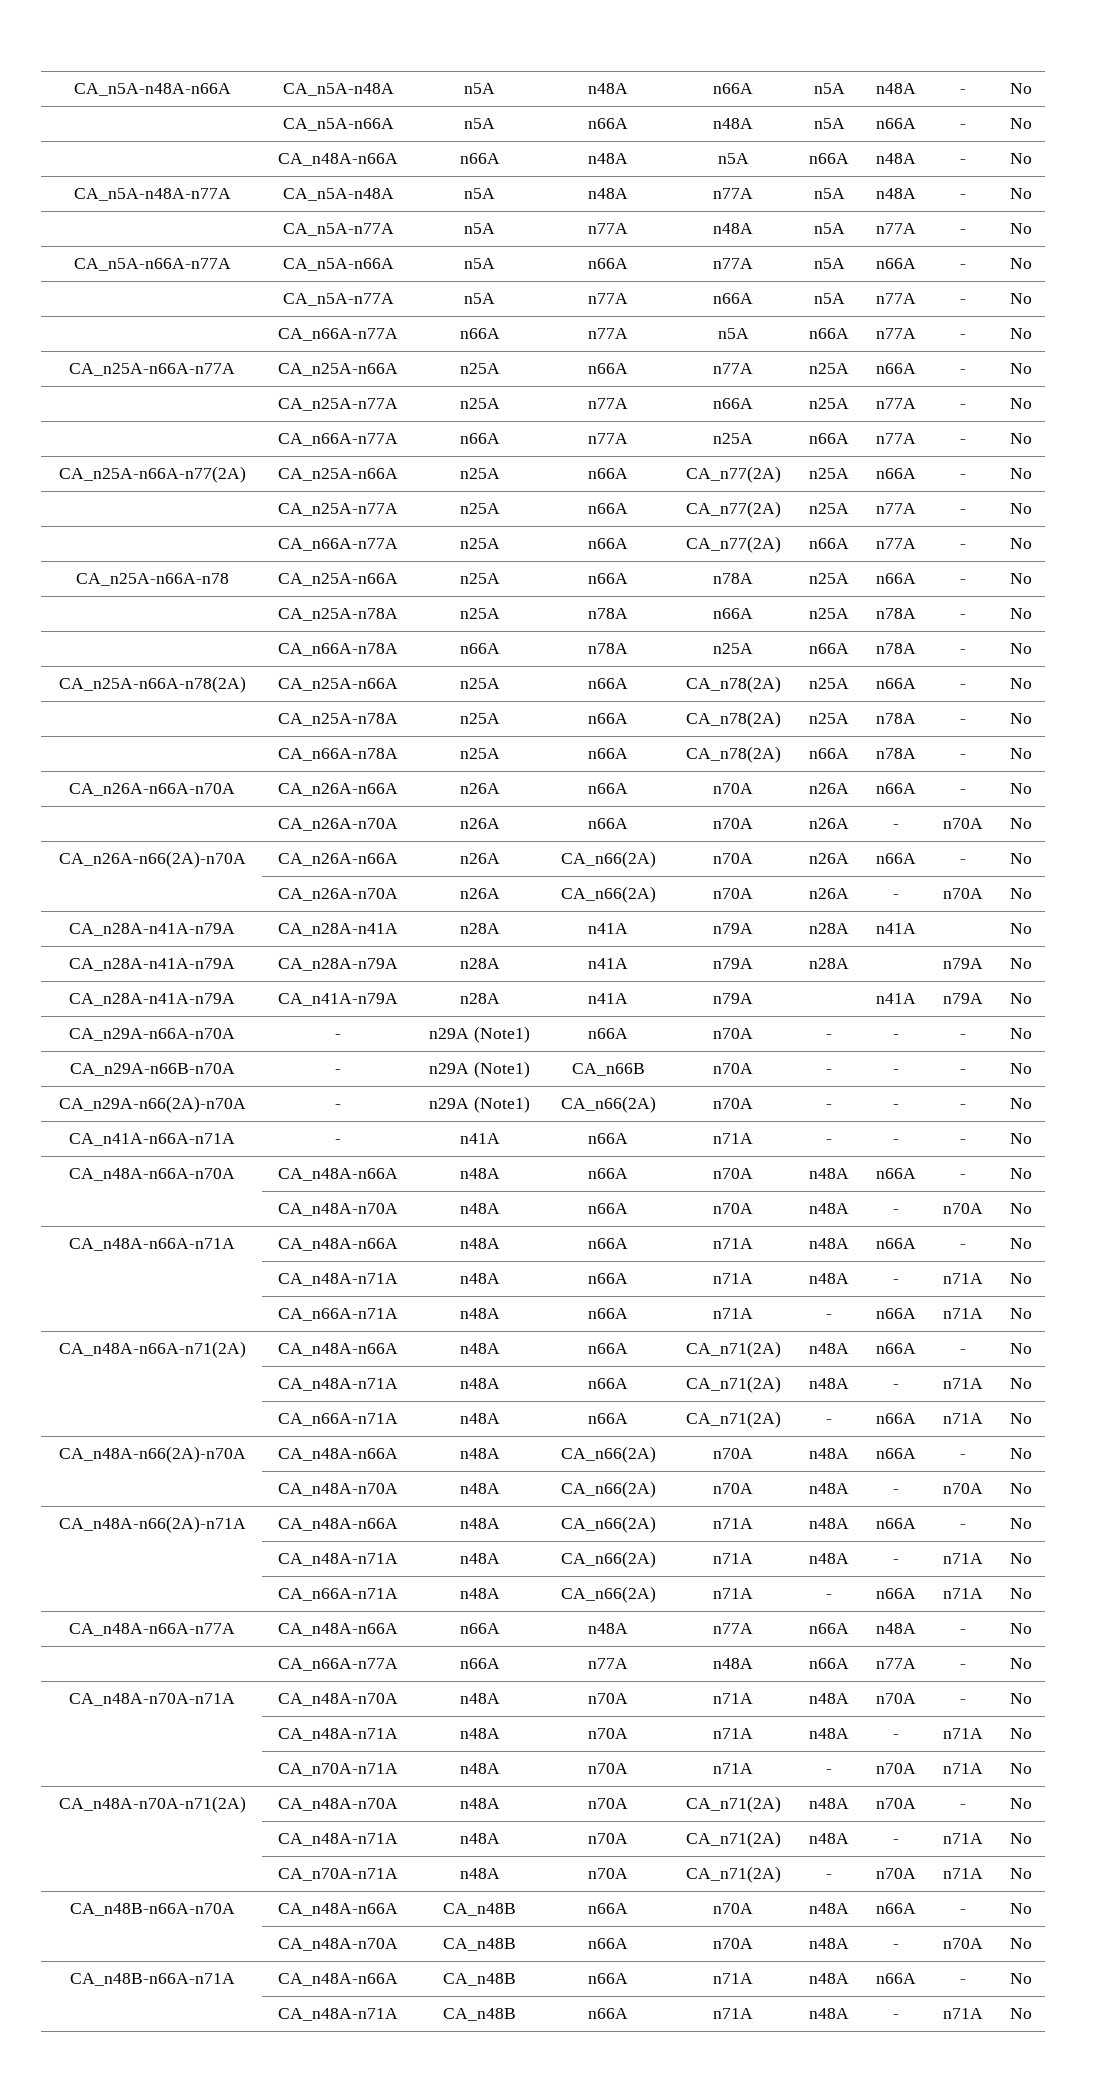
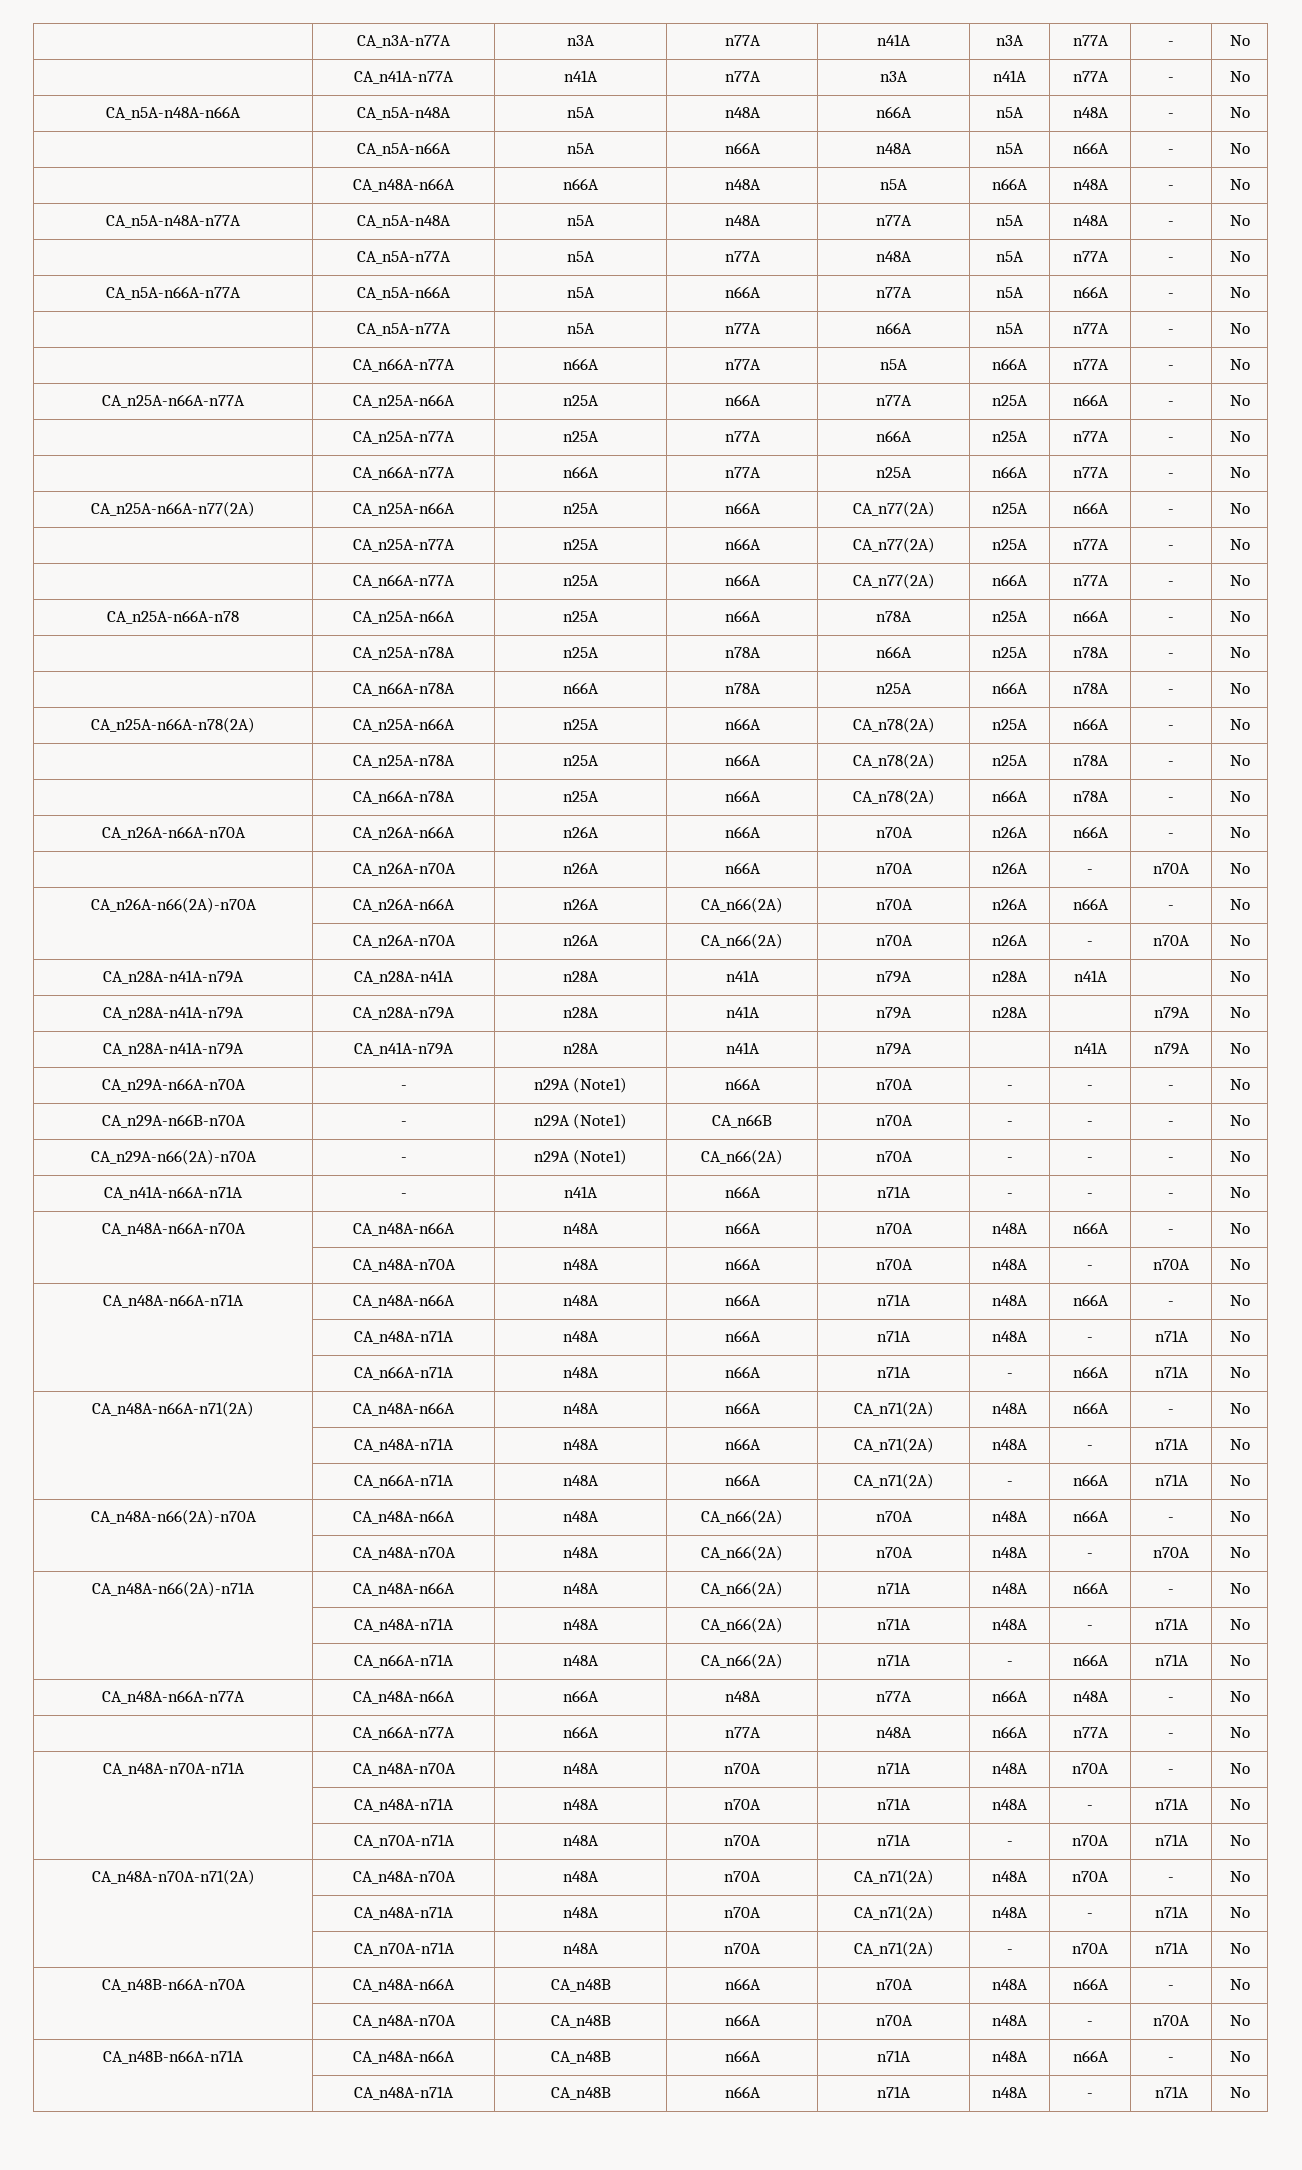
+ | CA_n3A-n77A | n3A | n77A | n41A | n3A | n77A | - | No
+ | CA_n41A-n77A | n41A | n77A | n3A | n41A | n77A | - | No

